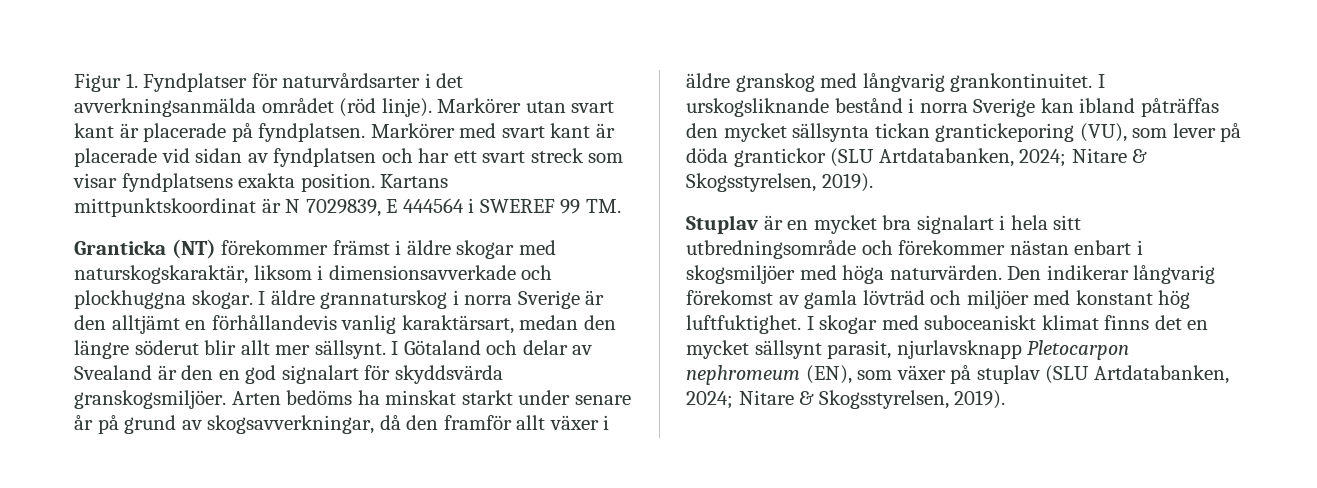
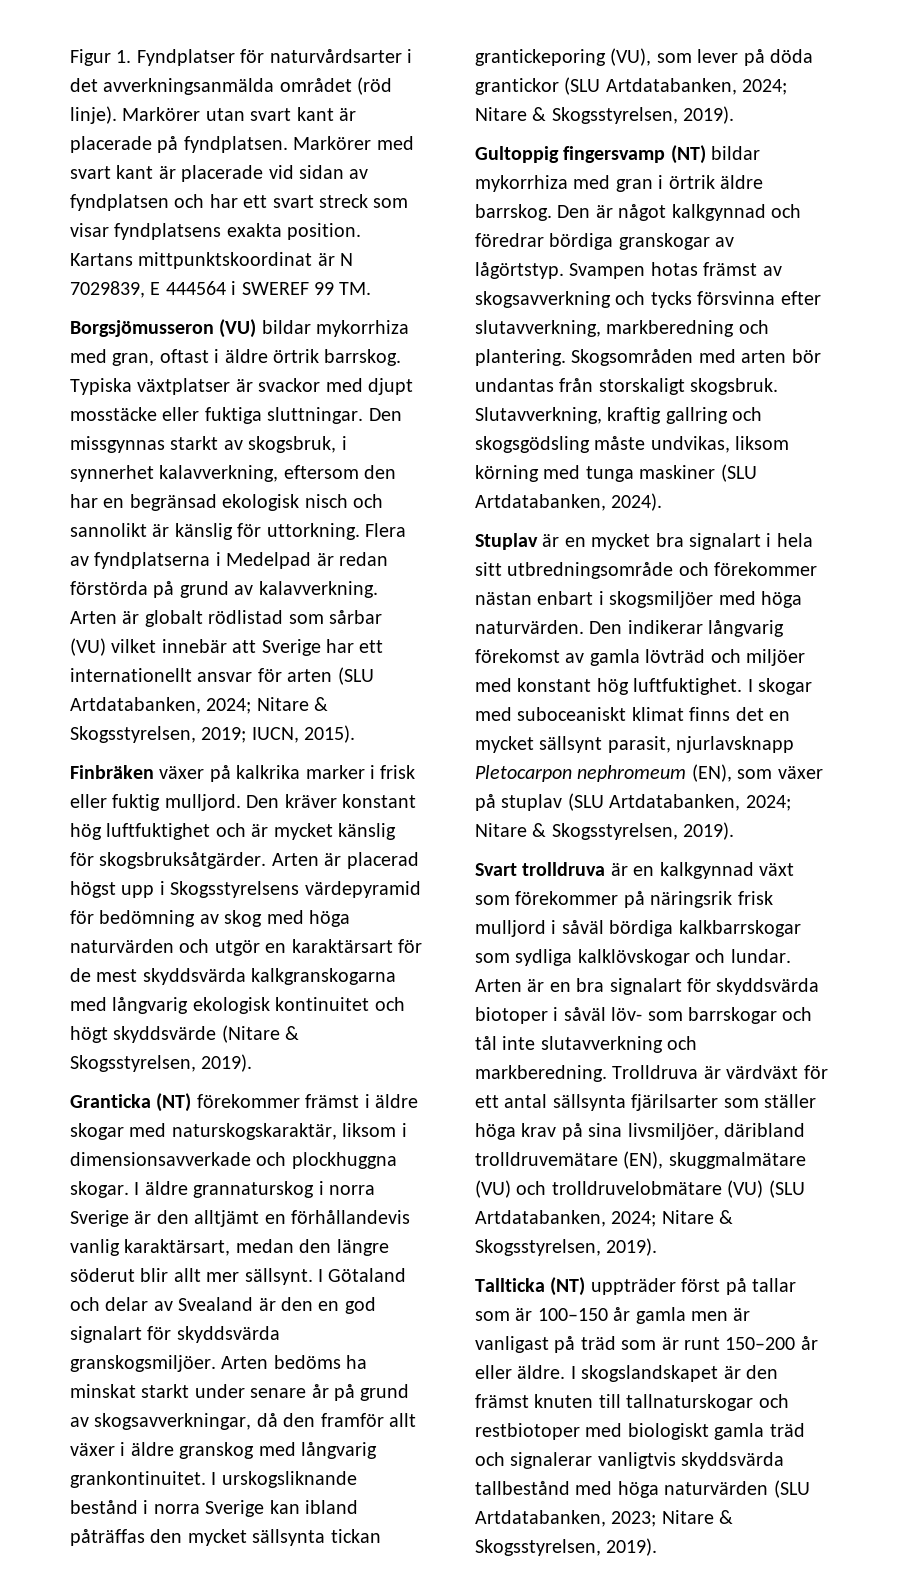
+ Borgsjömusseron (VU) bildar mykorrhiza med gran, oftast i äldre örtrik barrskog. Typiska växtplatser är svackor med djupt mosstäcke eller fuktiga sluttningar. Den missgynnas starkt av skogsbruk, i synnerhet kalavverkning, eftersom den har en begränsad ekologisk nisch och sannolikt är känslig för uttorkning. Flera av fyndplatserna i Medelpad är redan förstörda på grund av kalavverkning. Arten är globalt rödlistad som sårbar (VU) vilket innebär att Sverige har ett internationellt ansvar för arten (SLU Artdatabanken, 2024; Nitare & Skogsstyrelsen, 2019; IUCN, 2015).
+ Finbräken växer på kalkrika marker i frisk eller fuktig mulljord. Den kräver konstant hög luftfuktighet och är mycket känslig för skogsbruksåtgärder. Arten är placerad högst upp i Skogsstyrelsens värdepyramid för bedömning av skog med höga naturvärden och utgör en karaktärsart för de mest skyddsvärda kalkgranskogarna med långvarig ekologisk kontinuitet och högt skyddsvärde (Nitare & Skogsstyrelsen, 2019).
+ Gultoppig fingersvamp (NT) bildar mykorrhiza med gran i örtrik äldre barrskog. Den är något kalkgynnad och föredrar bördiga granskogar av lågörtstyp. Svampen hotas främst av skogsavverkning och tycks försvinna efter slutavverkning, markberedning och plantering. Skogsområden med arten bör undantas från storskaligt skogsbruk. Slutavverkning, kraftig gallring och skogsgödsling måste undvikas, liksom körning med tunga maskiner (SLU Artdatabanken, 2024).
+ Svart trolldruva är en kalkgynnad växt som förekommer på näringsrik frisk mulljord i såväl bördiga kalkbarrskogar som sydliga kalklövskogar och lundar. Arten är en bra signalart för skyddsvärda biotoper i såväl löv- som barrskogar och tål inte slutavverkning och markberedning. Trolldruva är värdväxt för ett antal sällsynta fjärilsarter som ställer höga krav på sina livsmiljöer, däribland trolldruvemätare (EN), skuggmalmätare (VU) och trolldruvelobmätare (VU) (SLU Artdatabanken, 2024; Nitare & Skogsstyrelsen, 2019).
+ Tallticka (NT) uppträder först på tallar som är 100–150 år gamla men är vanligast på träd som är runt 150–200 år eller äldre. I skogslandskapet är den främst knuten till tallnaturskogar och restbiotoper med biologiskt gamla träd och signalerar vanligtvis skyddsvärda tallbestånd med höga naturvärden (SLU Artdatabanken, 2023; Nitare & Skogsstyrelsen, 2019).

